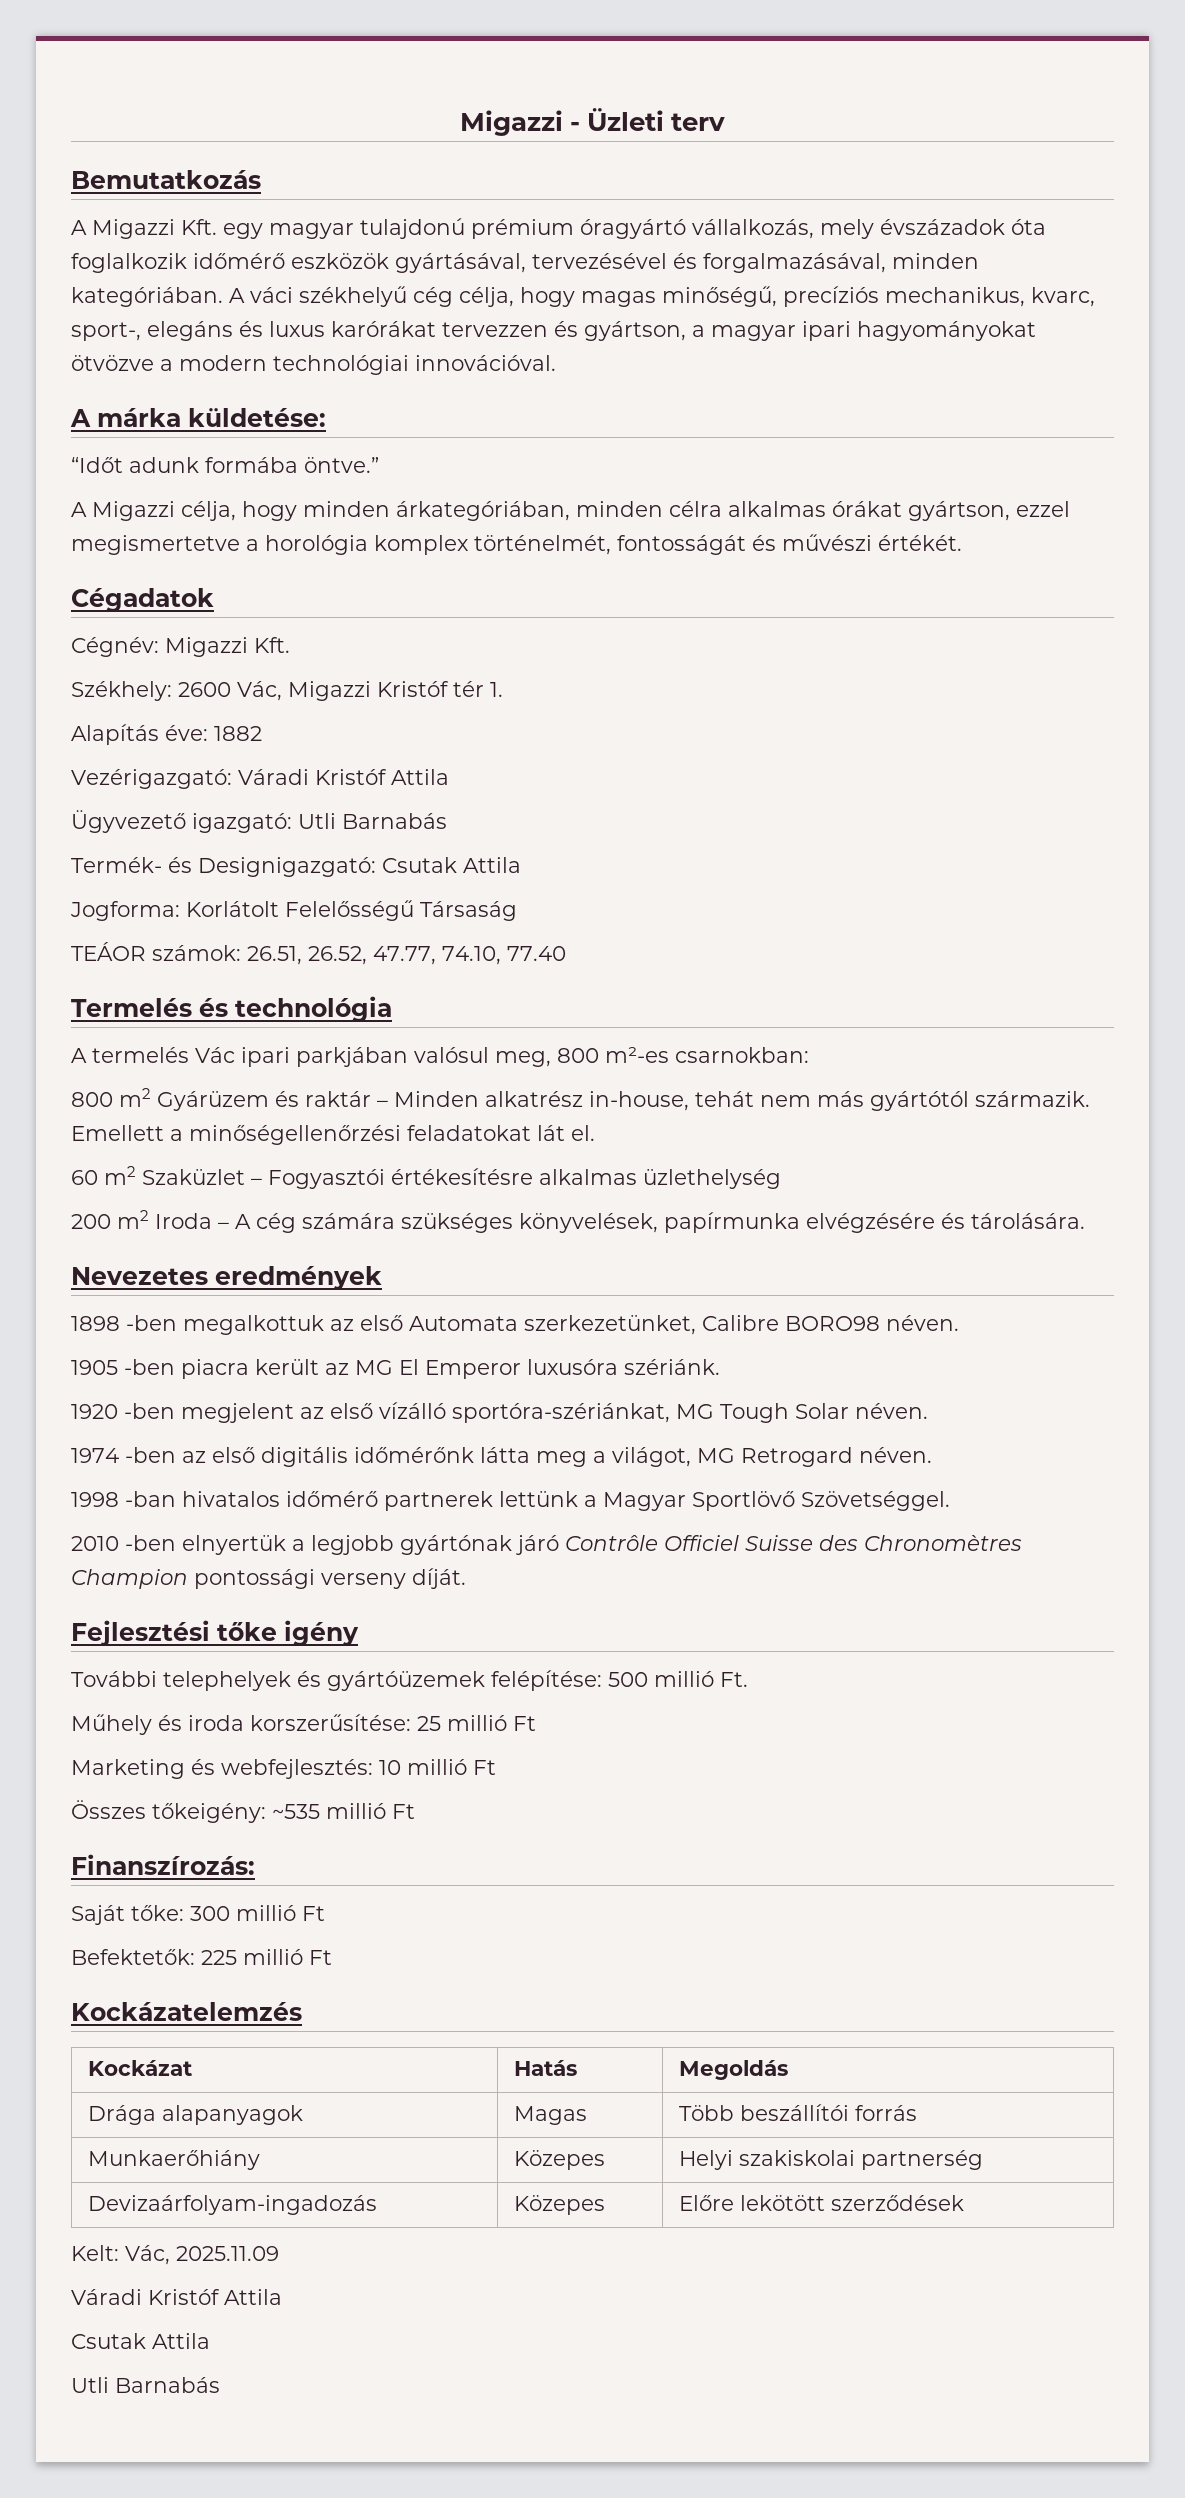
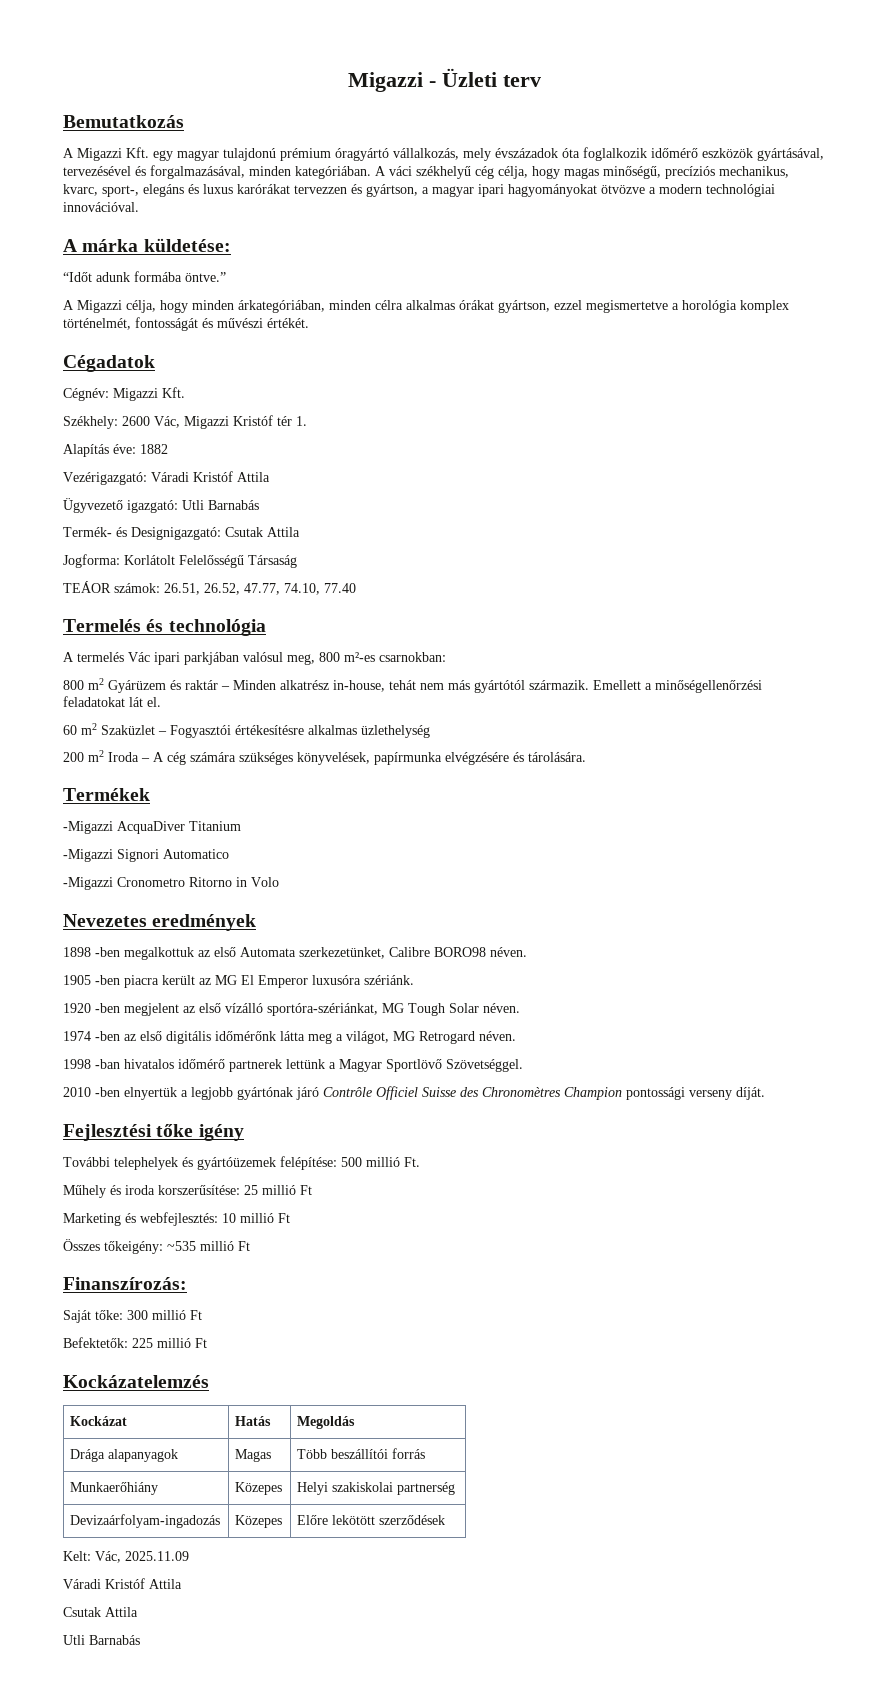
+ Termékek
+ -Migazzi AcquaDiver Titanium
+ -Migazzi Signori Automatico
+ -Migazzi Cronometro Ritorno in Volo

